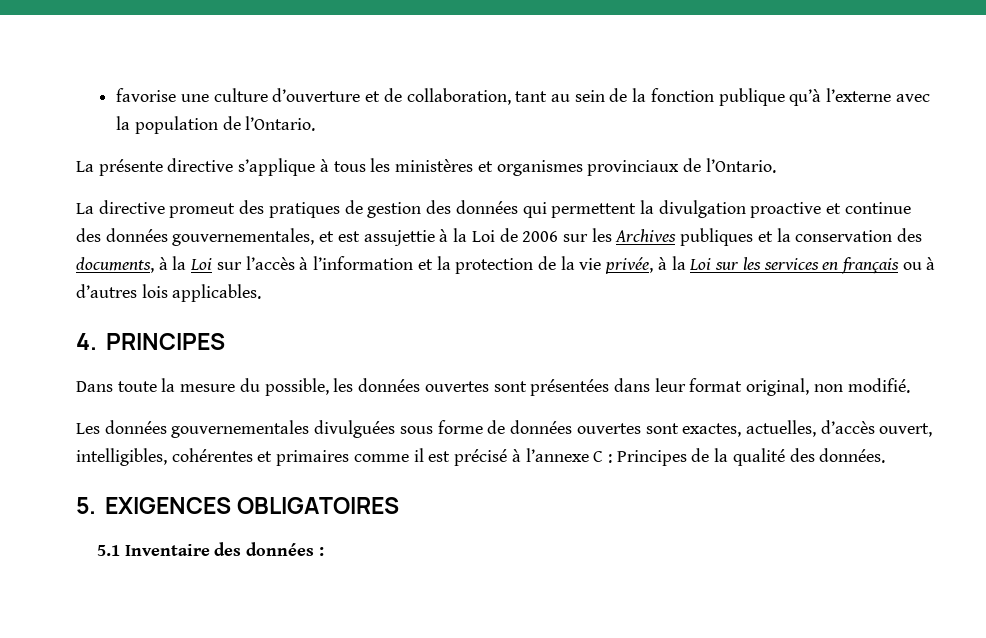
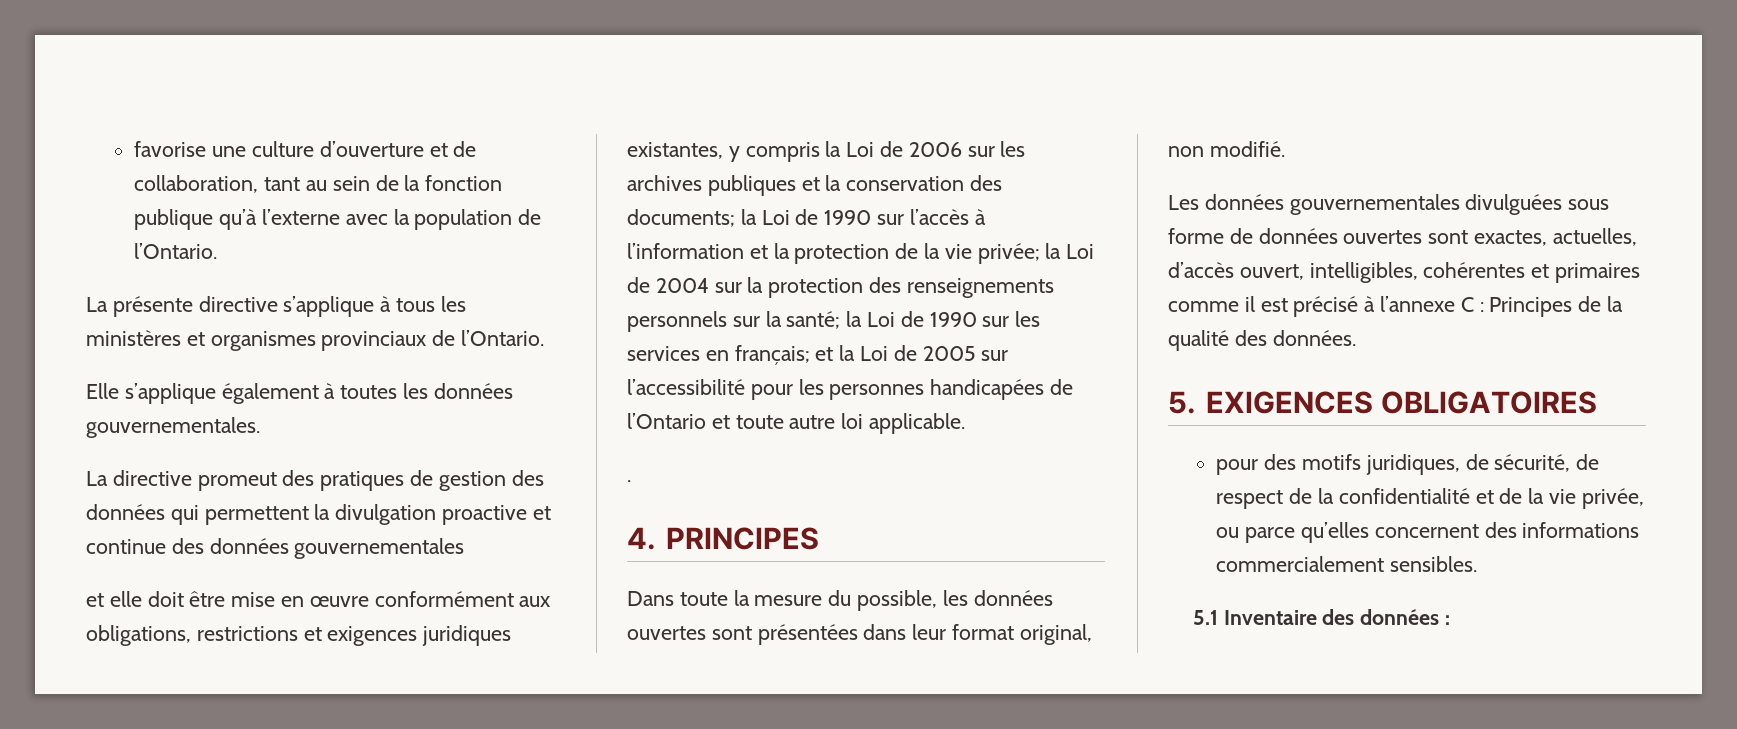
+ Elle s’applique également à toutes les données gouvernementales.
- La directive promeut des pratiques de gestion des données qui permettent la divulgation proactive et continue des données gouvernementales, et est assujettie à la Loi de 2006 sur les Archives publiques et la conservation des documents, à la Loi sur l’accès à l’information et la protection de la vie privée, à la Loi sur les services en français ou à d’autres lois applicables.
+ La directive promeut des pratiques de gestion des données qui permettent la divulgation proactive et continue des données gouvernementales
+ et elle doit être mise en œuvre conformément aux obligations, restrictions et exigences juridiques existantes, y compris la Loi de 2006 sur les archives publiques et la conservation des documents; la Loi de 1990 sur l’accès à l’information et la protection de la vie privée; la Loi de 2004 sur la protection des renseignements personnels sur la santé; la Loi de 1990 sur les services en français; et la Loi de 2005 sur l’accessibilité pour les personnes handicapées de l’Ontario et toute autre loi applicable.
+ .
+ pour des motifs juridiques, de sécurité, de respect de la confidentialité et de la vie privée, ou parce qu’elles concernent des informations commercialement sensibles.

